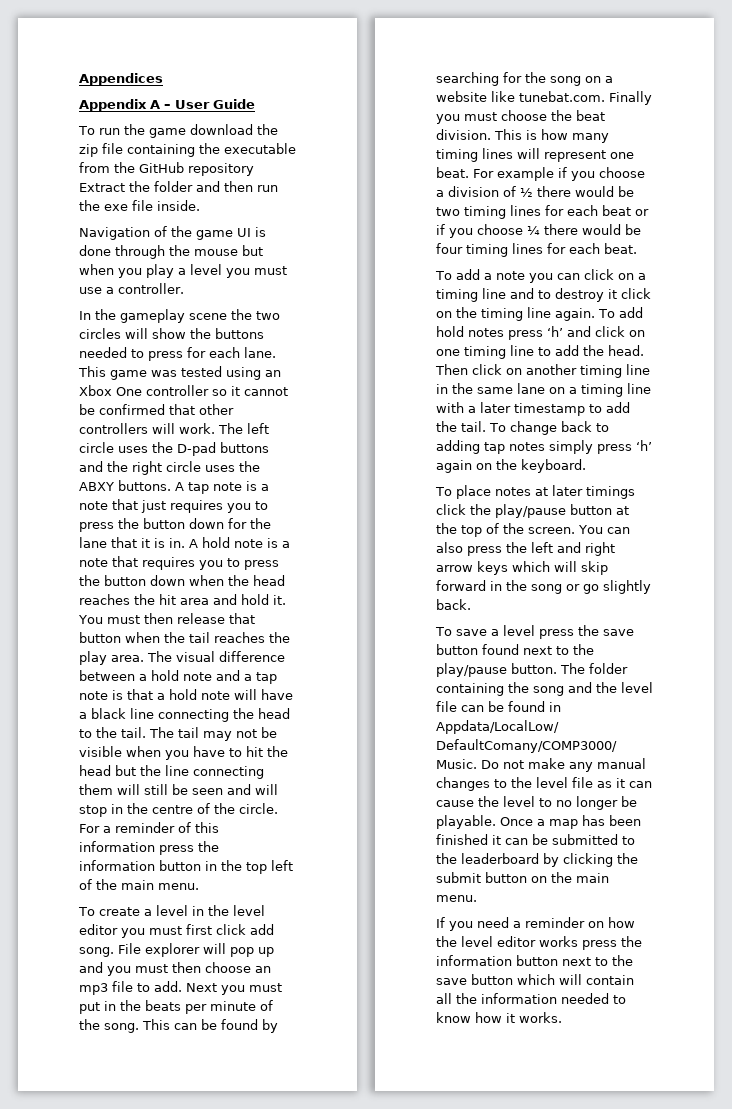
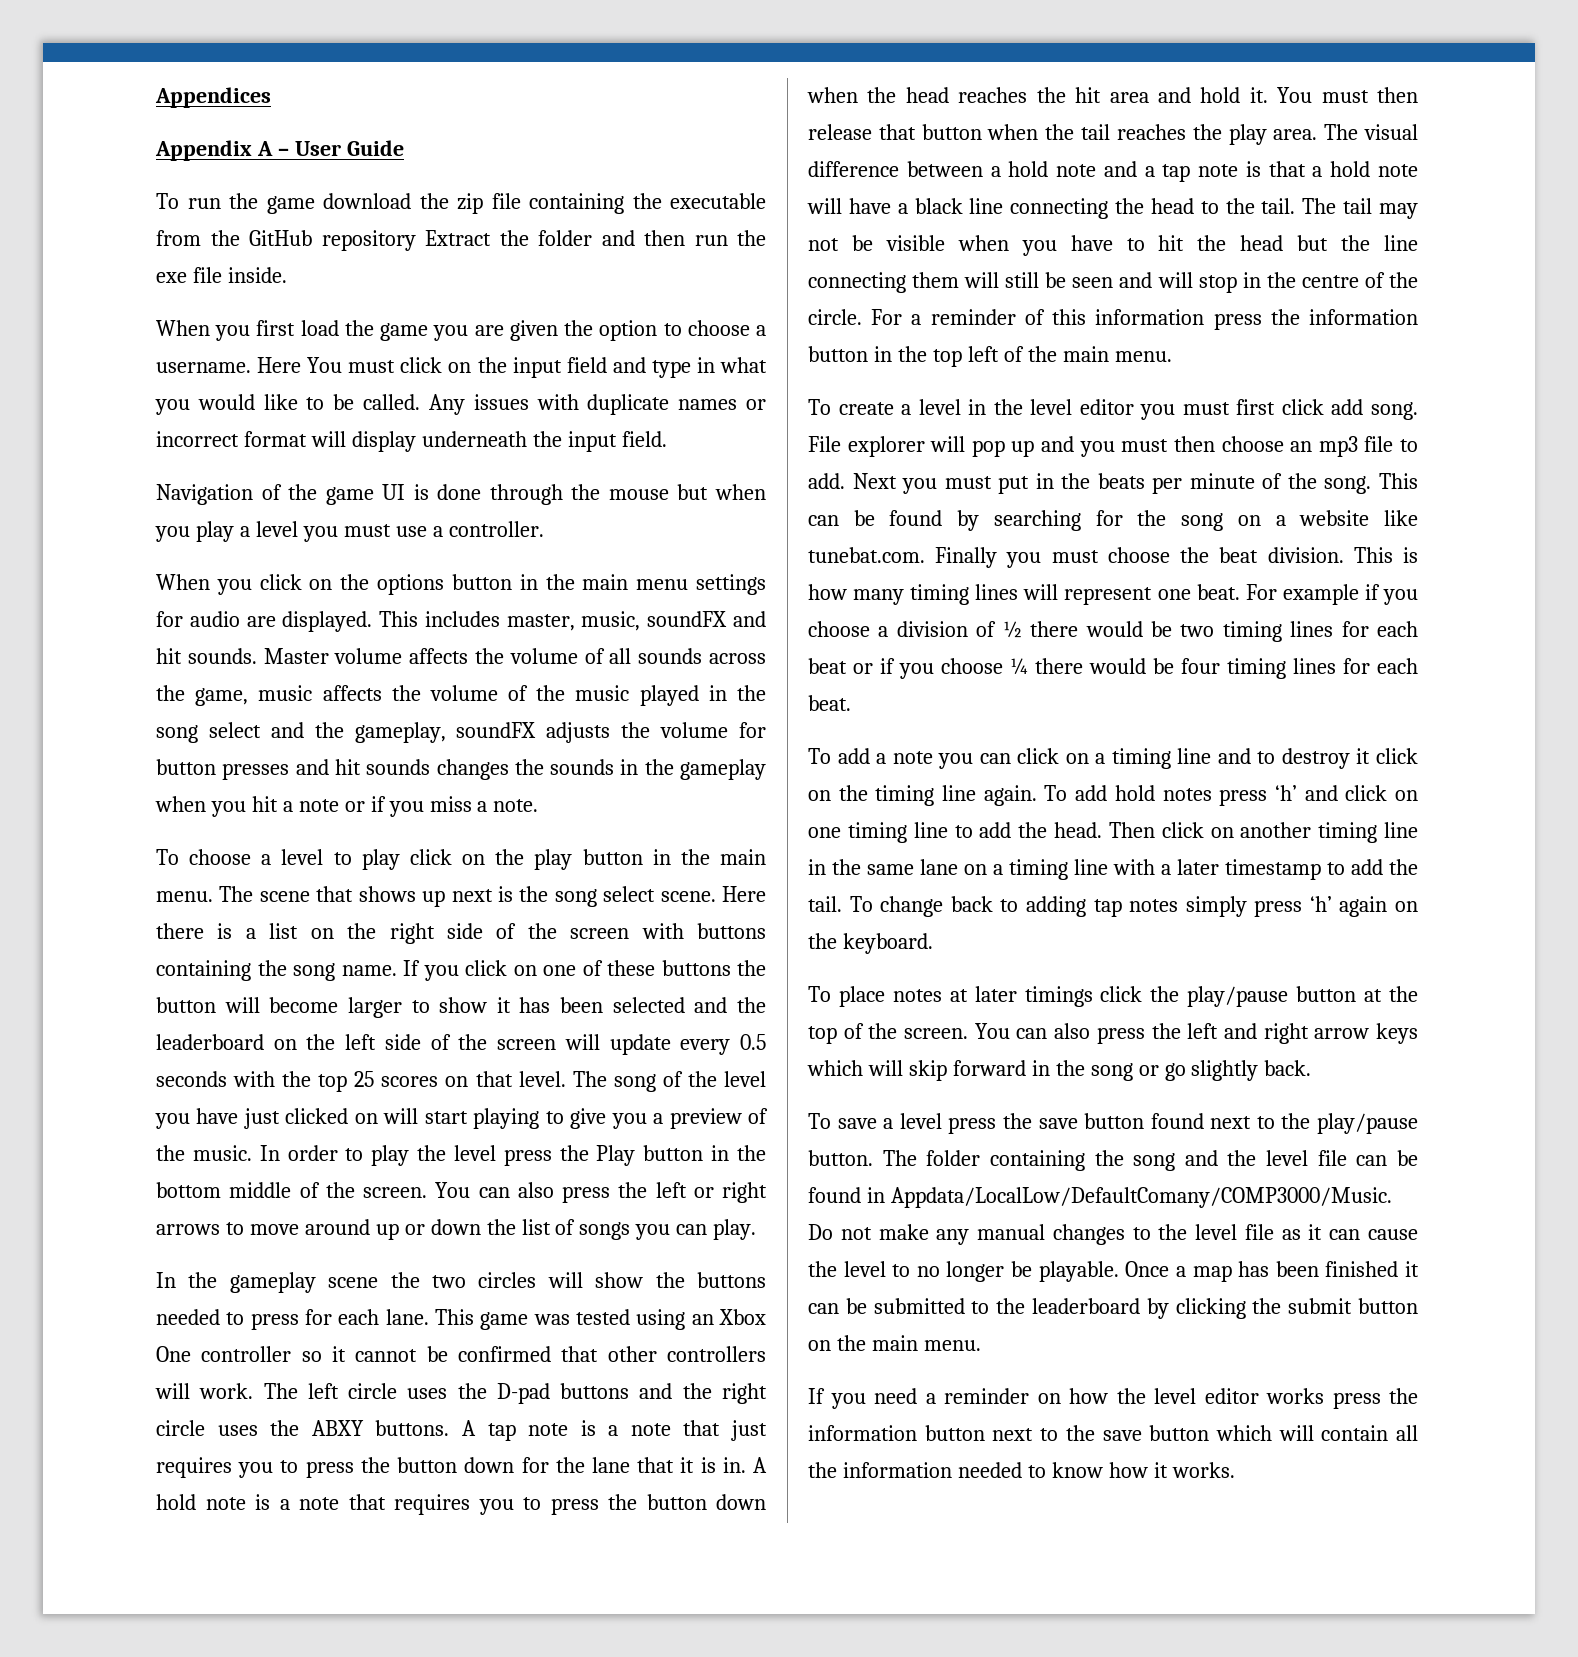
+ When you first load the game you are given the option to choose a username. Here You must click on the input field and type in what you would like to be called. Any issues with duplicate names or incorrect format will display underneath the input field.
+ When you click on the options button in the main menu settings for audio are displayed. This includes master, music, soundFX and hit sounds. Master volume affects the volume of all sounds across the game, music affects the volume of the music played in the song select and the gameplay, soundFX adjusts the volume for button presses and hit sounds changes the sounds in the gameplay when you hit a note or if you miss a note.
+ To choose a level to play click on the play button in the main menu. The scene that shows up next is the song select scene. Here there is a list on the right side of the screen with buttons containing the song name. If you click on one of these buttons the button will become larger to show it has been selected and the leaderboard on the left side of the screen will update every 0.5 seconds with the top 25 scores on that level. The song of the level you have just clicked on will start playing to give you a preview of the music. In order to play the level press the Play button in the bottom middle of the screen. You can also press the left or right arrows to move around up or down the list of songs you can play.

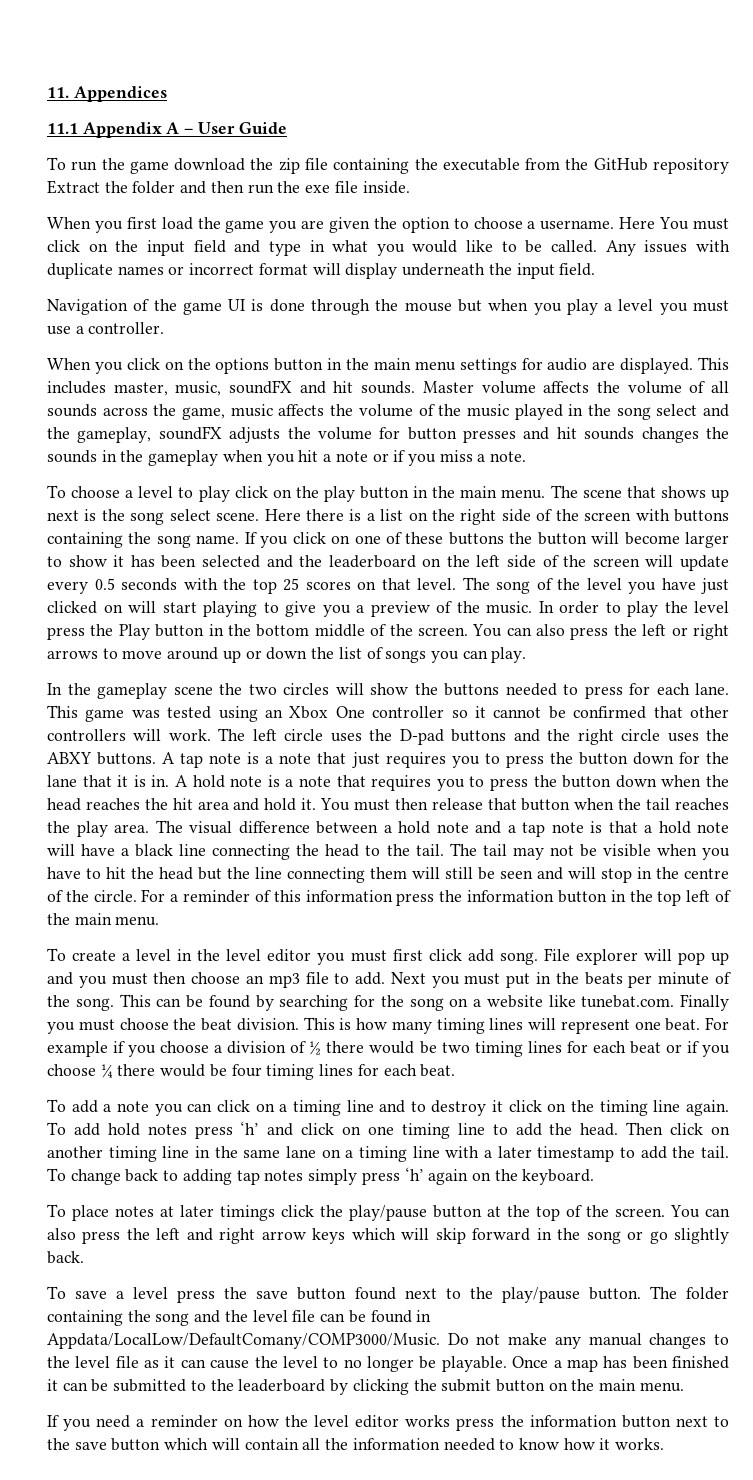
- Appendices
+ 11. Appendices
- Appendix A – User Guide
+ 11.1 Appendix A – User Guide

